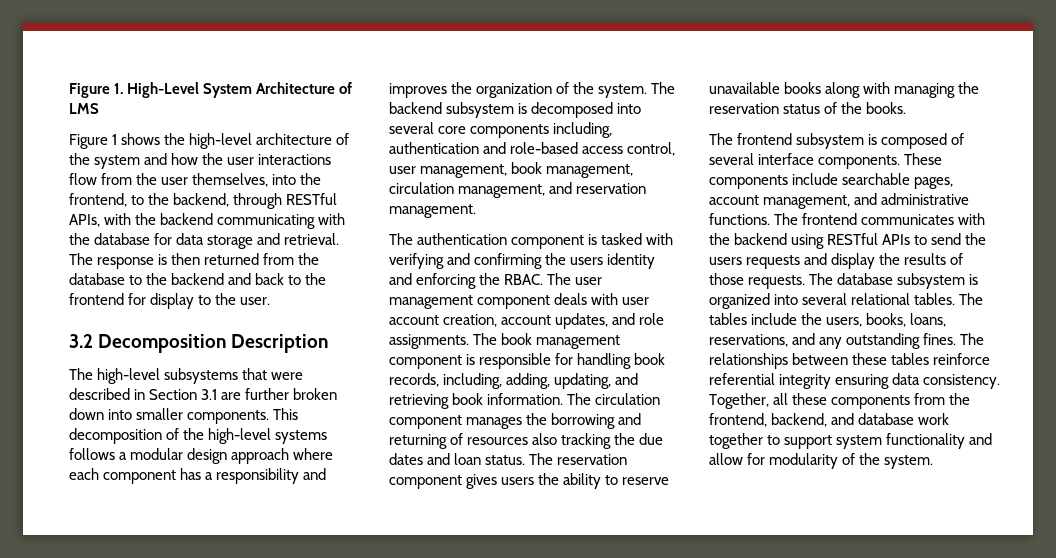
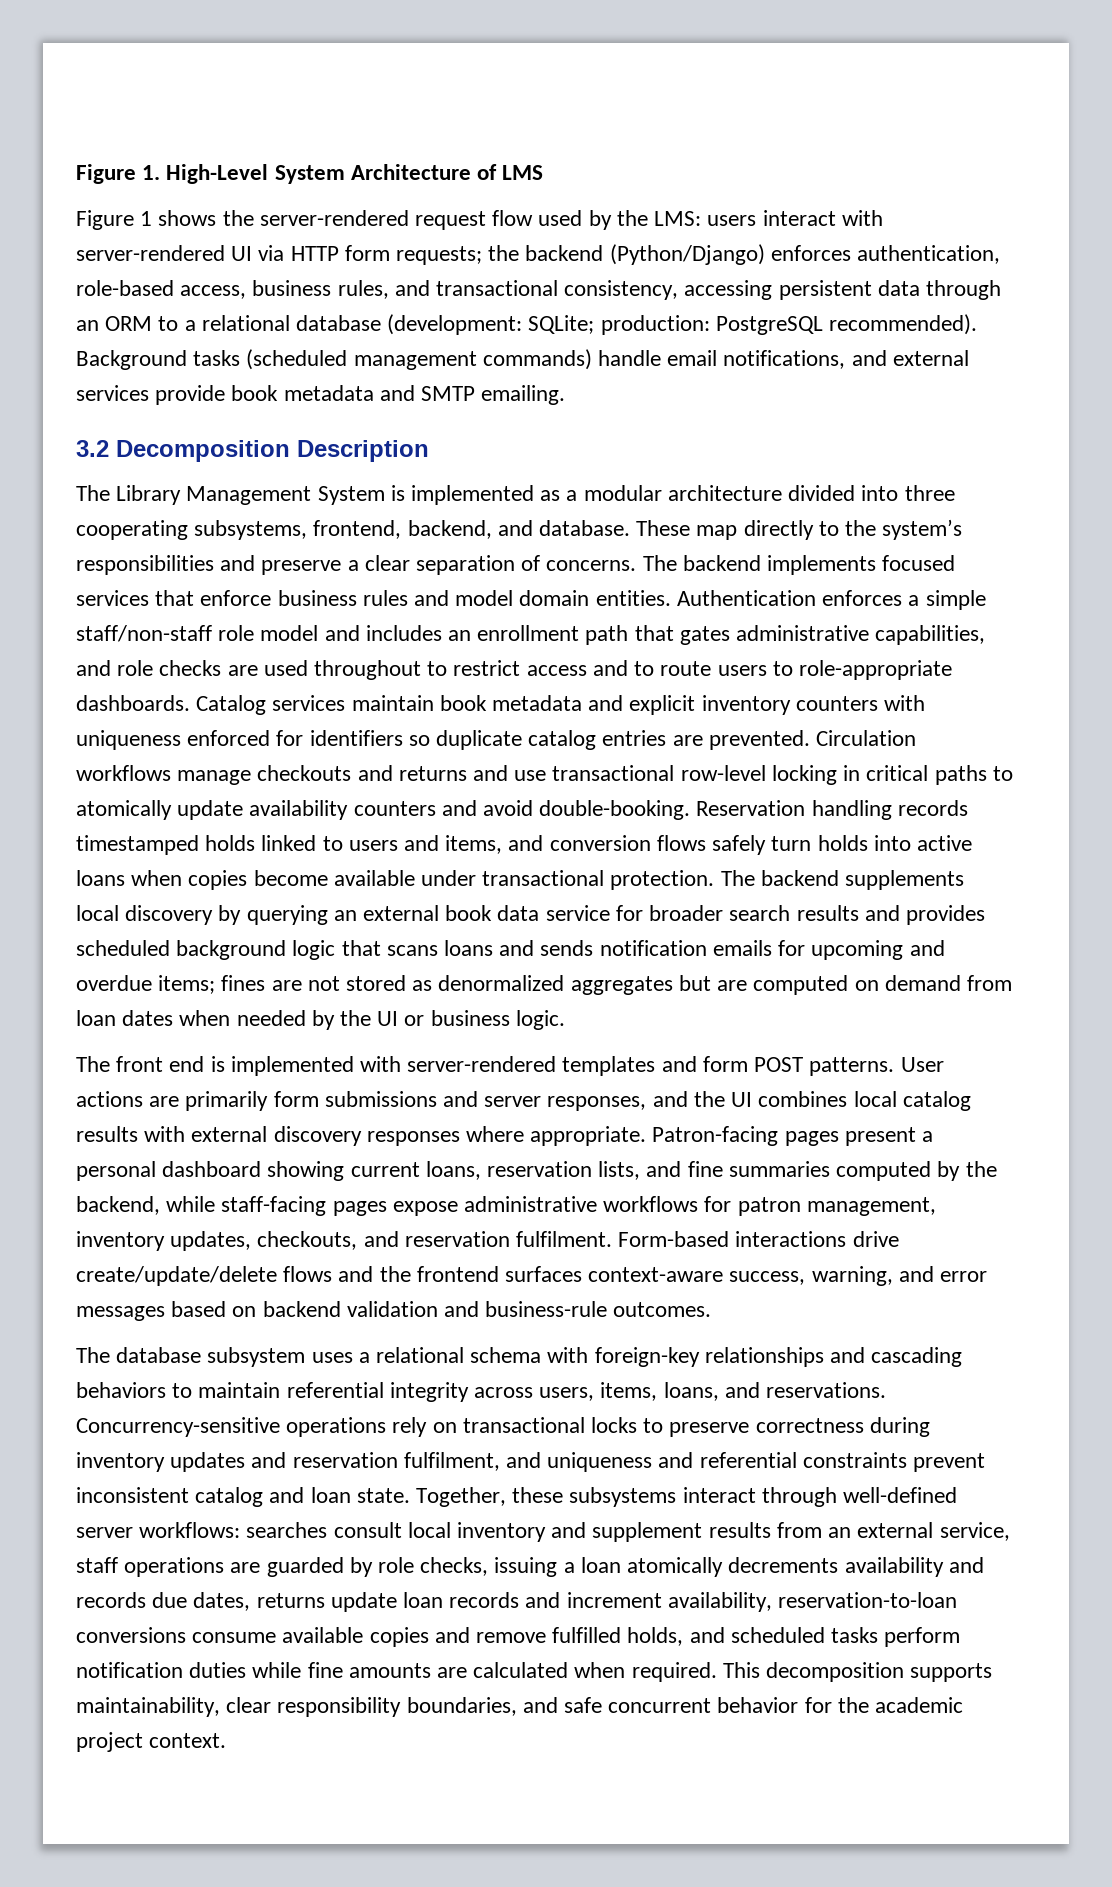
- Figure 1 shows the high-level architecture of the system and how the user interactions flow from the user themselves, into the frontend, to the backend, through RESTful APIs, with the backend communicating with the database for data storage and retrieval. The response is then returned from the database to the backend and back to the frontend for display to the user.
+ Figure 1 shows the server-rendered request flow used by the LMS: users interact with server-rendered UI via HTTP form requests; the backend (Python/Django) enforces authentication, role-based access, business rules, and transactional consistency, accessing persistent data through an ORM to a relational database (development: SQLite; production: PostgreSQL recommended). Background tasks (scheduled management commands) handle email notifications, and external services provide book metadata and SMTP emailing.
  3.2 Decomposition Description
- The high-level subsystems that were described in Section 3.1 are further broken down into smaller components. This decomposition of the high-level systems follows a modular design approach where each component has a responsibility and improves the organization of the system. The backend subsystem is decomposed into several core components including, authentication and role-based access control, user management, book management, circulation management, and reservation management.
- The authentication component is tasked with verifying and confirming the users identity and enforcing the RBAC. The user management component deals with user account creation, account updates, and role assignments. The book management component is responsible for handling book records, including, adding, updating, and retrieving book information. The circulation component manages the borrowing and returning of resources also tracking the due dates and loan status. The reservation component gives users the ability to reserve unavailable books along with managing the reservation status of the books.
- The frontend subsystem is composed of several interface components. These components include searchable pages, account management, and administrative functions. The frontend communicates with the backend using RESTful APIs to send the users requests and display the results of those requests. The database subsystem is organized into several relational tables. The tables include the users, books, loans, reservations, and any outstanding fines. The relationships between these tables reinforce referential integrity ensuring data consistency. Together, all these components from the frontend, backend, and database work together to support system functionality and allow for modularity of the system.
+ The Library Management System is implemented as a modular architecture divided into three cooperating subsystems, frontend, backend, and database. These map directly to the system’s responsibilities and preserve a clear separation of concerns. The backend implements focused services that enforce business rules and model domain entities. Authentication enforces a simple staff/non-staff role model and includes an enrollment path that gates administrative capabilities, and role checks are used throughout to restrict access and to route users to role-appropriate dashboards. Catalog services maintain book metadata and explicit inventory counters with uniqueness enforced for identifiers so duplicate catalog entries are prevented. Circulation workflows manage checkouts and returns and use transactional row-level locking in critical paths to atomically update availability counters and avoid double-booking. Reservation handling records timestamped holds linked to users and items, and conversion flows safely turn holds into active loans when copies become available under transactional protection. The backend supplements local discovery by querying an external book data service for broader search results and provides scheduled background logic that scans loans and sends notification emails for upcoming and overdue items; fines are not stored as denormalized aggregates but are computed on demand from loan dates when needed by the UI or business logic.
+ The front end is implemented with server-rendered templates and form POST patterns. User actions are primarily form submissions and server responses, and the UI combines local catalog results with external discovery responses where appropriate. Patron-facing pages present a personal dashboard showing current loans, reservation lists, and fine summaries computed by the backend, while staff-facing pages expose administrative workflows for patron management, inventory updates, checkouts, and reservation fulfilment. Form-based interactions drive create/update/delete flows and the frontend surfaces context-aware success, warning, and error messages based on backend validation and business-rule outcomes.
+ The database subsystem uses a relational schema with foreign-key relationships and cascading behaviors to maintain referential integrity across users, items, loans, and reservations. Concurrency-sensitive operations rely on transactional locks to preserve correctness during inventory updates and reservation fulfilment, and uniqueness and referential constraints prevent inconsistent catalog and loan state. Together, these subsystems interact through well-defined server workflows: searches consult local inventory and supplement results from an external service, staff operations are guarded by role checks, issuing a loan atomically decrements availability and records due dates, returns update loan records and increment availability, reservation-to-loan conversions consume available copies and remove fulfilled holds, and scheduled tasks perform notification duties while fine amounts are calculated when required. This decomposition supports maintainability, clear responsibility boundaries, and safe concurrent behavior for the academic project context.

